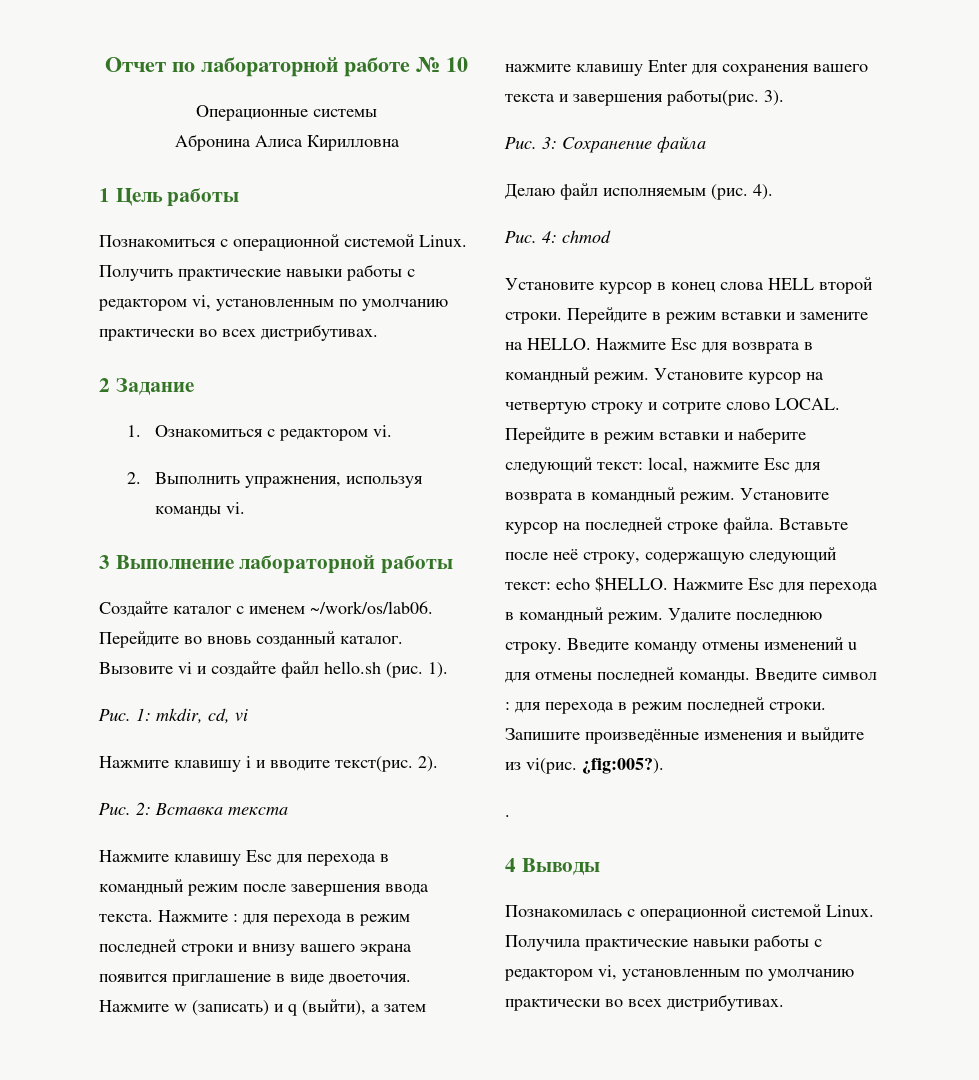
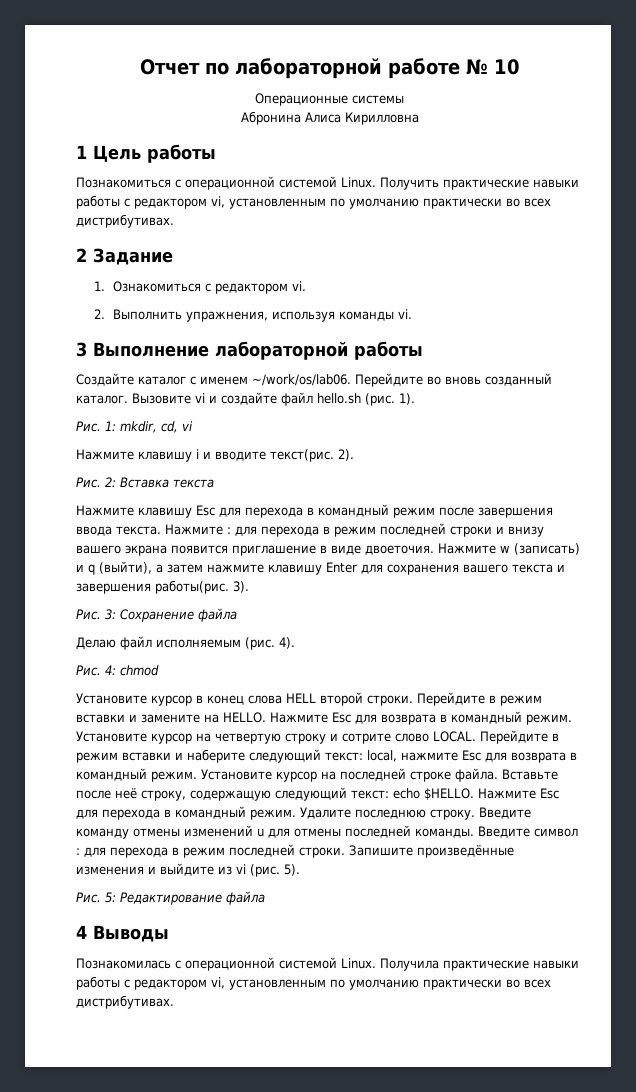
- Запишите произведённые изменения и выйдите из vi(рис. ¿fig:005?).
- .
+ Запишите произведённые изменения и выйдите из vi (рис. 5).
+ Рис. 5: Редактирование файла

